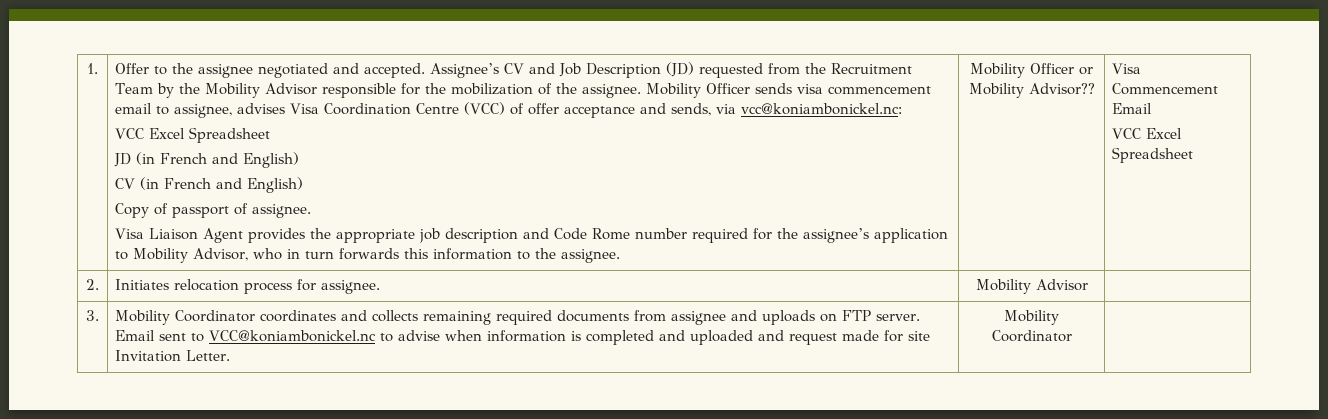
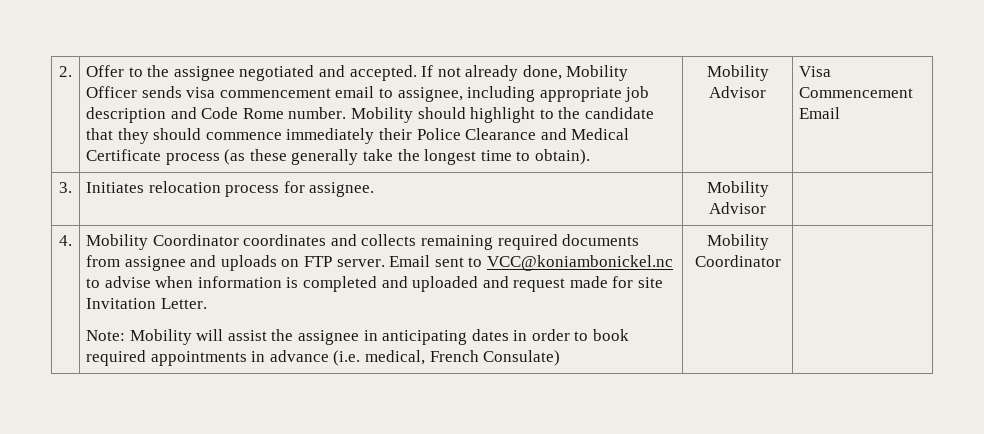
- 1.
+ 2.
- Assignee’s CV and Job Description (JD) requested from the Recruitment Team by the Mobility Advisor responsible for the mobilization of the assignee. Mobility Officer sends visa commencement email to assignee, advises Visa Coordination Centre (VCC) of offer acceptance and sends, via vcc@koniambonickel.nc:
- VCC Excel Spreadsheet
- JD (in French and English)
- CV (in French and English)
- Copy of passport of assignee.
- Visa Liaison Agent provides the appropriate job description and Code Rome number required for the assignee’s application to Mobility Advisor, who in turn forwards this information to the assignee. | Mobility Officer or Mobility Advisor??
+ If not already done, Mobility Officer sends visa commencement email to assignee, including appropriate job description and Code Rome number. Mobility should highlight to the candidate that they should commence immediately their Police Clearance and Medical Certificate process (as these generally take the longest time to obtain). | Mobility Advisor
  Visa Commencement Email
- VCC Excel Spreadsheet
- 2. | Initiates relocation process for assignee. | Mobility Advisor |
+ 3. | Initiates relocation process for assignee. | Mobility Advisor |
- 3.
+ 4.
+ Note: Mobility will assist the assignee in anticipating dates in order to book required appointments in advance (i.e. medical, French Consulate)

